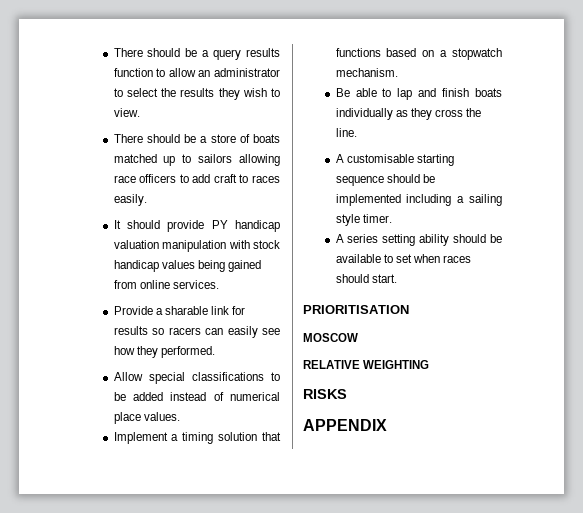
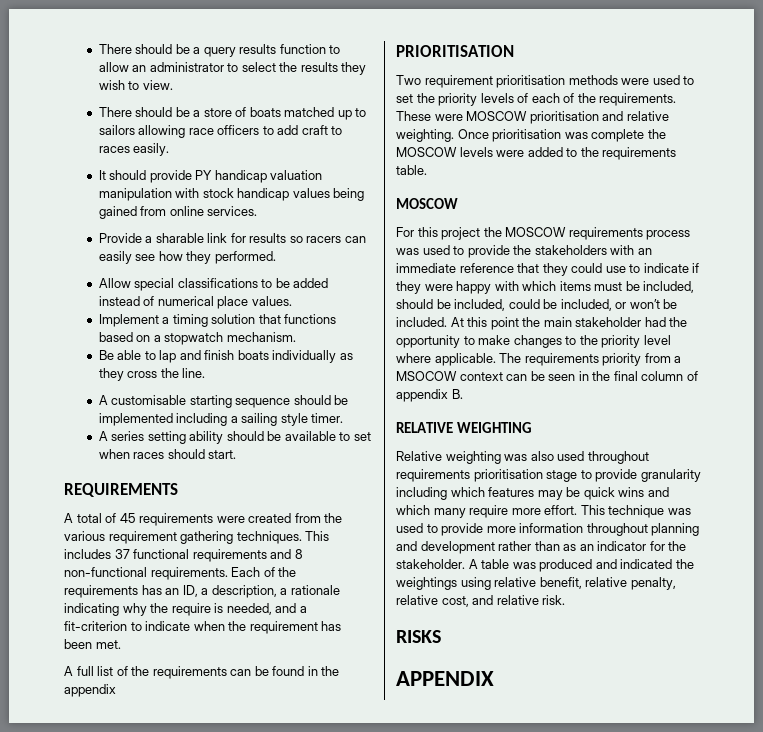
+ REQUIREMENTS
+ A total of 45 requirements were created from the various requirement gathering techniques. This includes 37 functional requirements and 8 non-functional requirements. Each of the requirements has an ID, a description, a rationale indicating why the require is needed, and a fit-criterion to indicate when the requirement has been met.
+ A full list of the requirements can be found in the appendix
  PRIORITISATION
+ Two requirement prioritisation methods were used to set the priority levels of each of the requirements. These were MOSCOW prioritisation and relative weighting. Once prioritisation was complete the MOSCOW levels were added to the requirements table.
  MOSCOW
+ For this project the MOSCOW requirements process was used to provide the stakeholders with an immediate reference that they could use to indicate if they were happy with which items must be included, should be included, could be included, or won’t be included. At this point the main stakeholder had the opportunity to make changes to the priority level where applicable. The requirements priority from a MSOCOW context can be seen in the final column of appendix B.
  RELATIVE WEIGHTING
+ Relative weighting was also used throughout requirements prioritisation stage to provide granularity including which features may be quick wins and which many require more effort. This technique was used to provide more information throughout planning and development rather than as an indicator for the stakeholder. A table was produced and indicated the weightings using relative benefit, relative penalty, relative cost, and relative risk.

